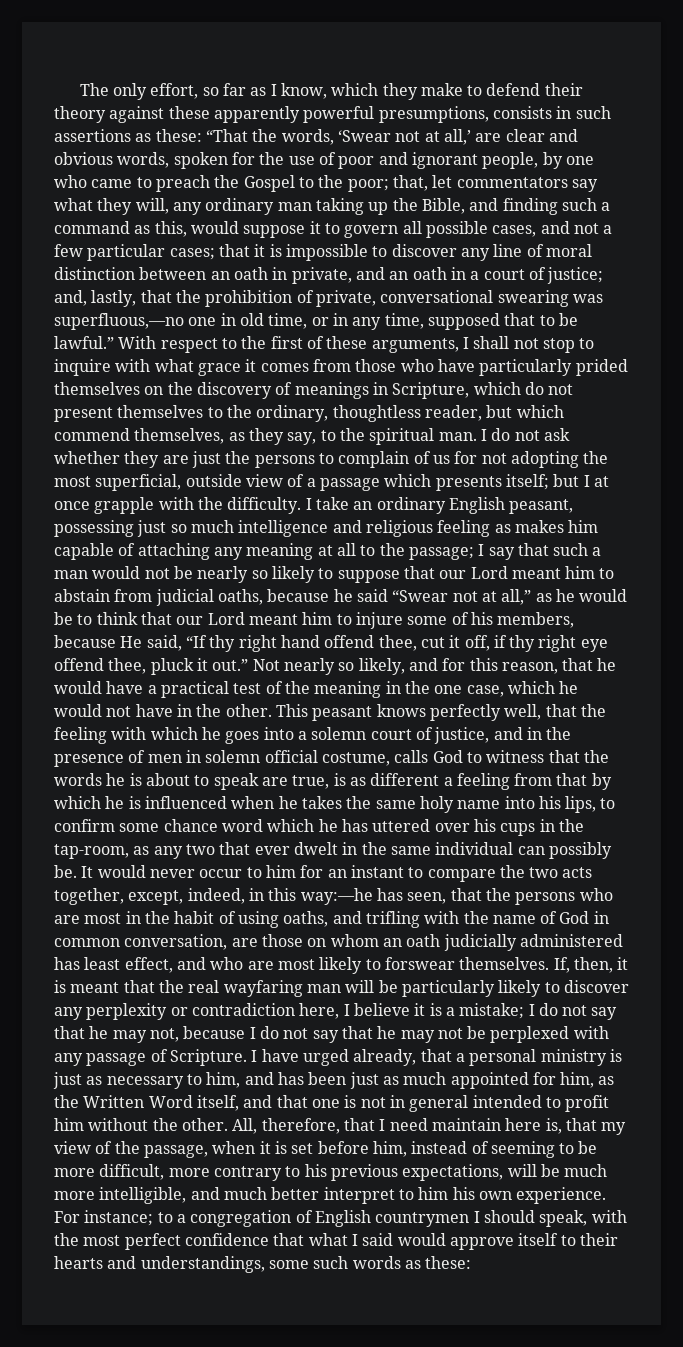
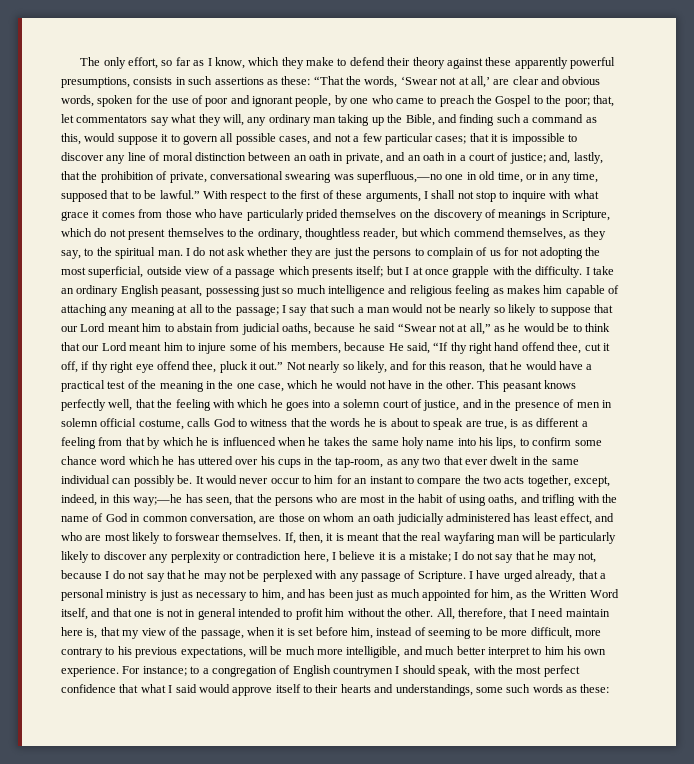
- It would never occur to him for an instant to compare the two acts together, except, indeed, in this way:—he has seen, that the persons who are most in the habit of using oaths, and trifling with the name of God in common conversation, are those on whom an oath judicially administered has least effect, and who are most likely to forswear themselves.
+ It would never occur to him for an instant to compare the two acts together, except, indeed, in this way;—he has seen, that the persons who are most in the habit of using oaths, and trifling with the name of God in common conversation, are those on whom an oath judicially administered has least effect, and who are most likely to forswear themselves.

